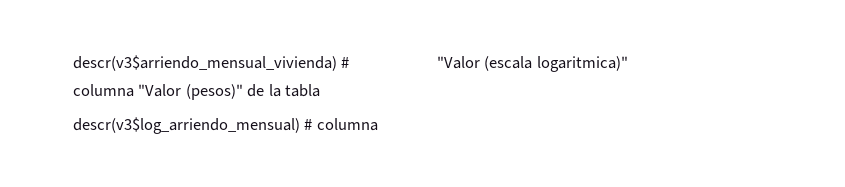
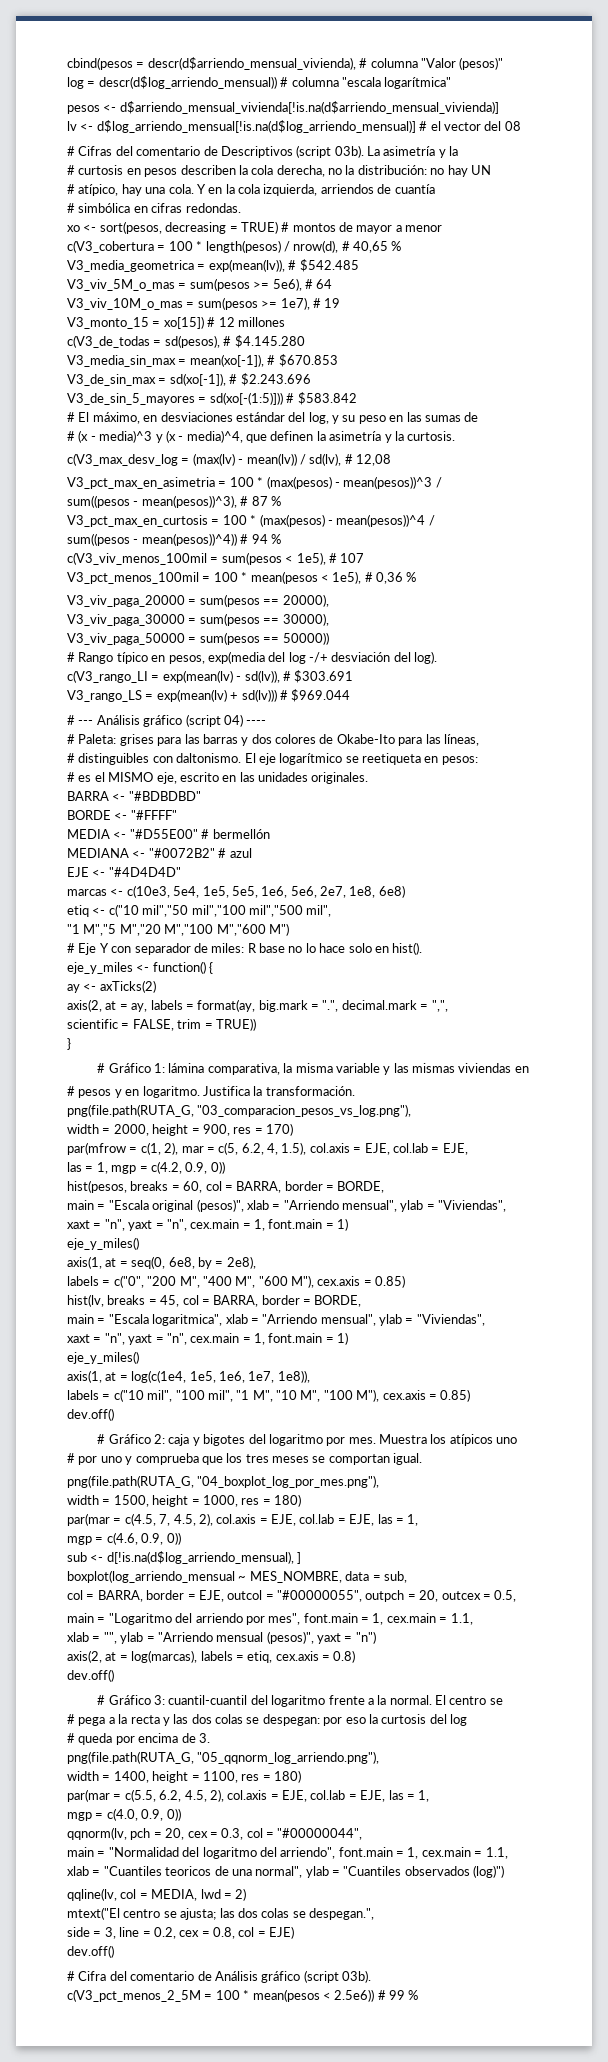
- descr(v3$arriendo_mensual_vivienda) # columna "Valor (pesos)" de la tabla
- descr(v3$log_arriendo_mensual) # columna "Valor (escala logaritmica)"
+ cbind(pesos = descr(d$arriendo_mensual_vivienda), # columna "Valor (pesos)"
+ log = descr(d$log_arriendo_mensual)) # columna "escala logarítmica"
+ pesos <- d$arriendo_mensual_vivienda[!is.na(d$arriendo_mensual_vivienda)]
+ lv <- d$log_arriendo_mensual[!is.na(d$log_arriendo_mensual)] # el vector del 08
+ # Cifras del comentario de Descriptivos (script 03b). La asimetría y la
+ # curtosis en pesos describen la cola derecha, no la distribución: no hay UN
+ # atípico, hay una cola. Y en la cola izquierda, arriendos de cuantía
+ # simbólica en cifras redondas.
+ xo <- sort(pesos, decreasing = TRUE) # montos de mayor a menor
+ c(V3_cobertura = 100 * length(pesos) / nrow(d), # 40,65 %
+ V3_media_geometrica = exp(mean(lv)), # $542.485
+ V3_viv_5M_o_mas = sum(pesos >= 5e6), # 64
+ V3_viv_10M_o_mas = sum(pesos >= 1e7), # 19
+ V3_monto_15 = xo[15]) # 12 millones
+ c(V3_de_todas = sd(pesos), # $4.145.280
+ V3_media_sin_max = mean(xo[-1]), # $670.853
+ V3_de_sin_max = sd(xo[-1]), # $2.243.696
+ V3_de_sin_5_mayores = sd(xo[-(1:5)])) # $583.842
+ # El máximo, en desviaciones estándar del log, y su peso en las sumas de
+ # (x - media)^3 y (x - media)^4, que definen la asimetría y la curtosis.
+ c(V3_max_desv_log = (max(lv) - mean(lv)) / sd(lv), # 12,08
+ V3_pct_max_en_asimetria = 100 * (max(pesos) - mean(pesos))^3 /
+ sum((pesos - mean(pesos))^3), # 87 %
+ V3_pct_max_en_curtosis = 100 * (max(pesos) - mean(pesos))^4 /
+ sum((pesos - mean(pesos))^4)) # 94 %
+ c(V3_viv_menos_100mil = sum(pesos < 1e5), # 107
+ V3_pct_menos_100mil = 100 * mean(pesos < 1e5), # 0,36 %
+ V3_viv_paga_20000 = sum(pesos == 20000),
+ V3_viv_paga_30000 = sum(pesos == 30000),
+ V3_viv_paga_50000 = sum(pesos == 50000))
+ # Rango típico en pesos, exp(media del log -/+ desviación del log).
+ c(V3_rango_LI = exp(mean(lv) - sd(lv)), # $303.691
+ V3_rango_LS = exp(mean(lv) + sd(lv))) # $969.044
+ # --- Análisis gráfico (script 04) ----
+ # Paleta: grises para las barras y dos colores de Okabe-Ito para las líneas,
+ # distinguibles con daltonismo. El eje logarítmico se reetiqueta en pesos:
+ # es el MISMO eje, escrito en las unidades originales.
+ BARRA <- "#BDBDBD"
+ BORDE <- "#FFFF"
+ MEDIA <- "#D55E00" # bermellón
+ MEDIANA <- "#0072B2" # azul
+ EJE <- "#4D4D4D"
+ marcas <- c(10e3, 5e4, 1e5, 5e5, 1e6, 5e6, 2e7, 1e8, 6e8)
+ etiq <- c("10 mil","50 mil","100 mil","500 mil",
+ "1 M","5 M","20 M","100 M","600 M")
+ # Eje Y con separador de miles: R base no lo hace solo en hist().
+ eje_y_miles <- function() {
+ ay <- axTicks(2)
+ axis(2, at = ay, labels = format(ay, big.mark = ".", decimal.mark = ",",
+ scientific = FALSE, trim = TRUE))
+ }
+ # Gráfico 1: lámina comparativa, la misma variable y las mismas viviendas en
+ # pesos y en logaritmo. Justifica la transformación.
+ png(file.path(RUTA_G, "03_comparacion_pesos_vs_log.png"),
+ width = 2000, height = 900, res = 170)
+ par(mfrow = c(1, 2), mar = c(5, 6.2, 4, 1.5), col.axis = EJE, col.lab = EJE,
+ las = 1, mgp = c(4.2, 0.9, 0))
+ hist(pesos, breaks = 60, col = BARRA, border = BORDE,
+ main = "Escala original (pesos)", xlab = "Arriendo mensual", ylab = "Viviendas",
+ xaxt = "n", yaxt = "n", cex.main = 1, font.main = 1)
+ eje_y_miles()
+ axis(1, at = seq(0, 6e8, by = 2e8),
+ labels = c("0", "200 M", "400 M", "600 M"), cex.axis = 0.85)
+ hist(lv, breaks = 45, col = BARRA, border = BORDE,
+ main = "Escala logaritmica", xlab = "Arriendo mensual", ylab = "Viviendas",
+ xaxt = "n", yaxt = "n", cex.main = 1, font.main = 1)
+ eje_y_miles()
+ axis(1, at = log(c(1e4, 1e5, 1e6, 1e7, 1e8)),
+ labels = c("10 mil", "100 mil", "1 M", "10 M", "100 M"), cex.axis = 0.85)
+ dev.off()
+ # Gráfico 2: caja y bigotes del logaritmo por mes. Muestra los atípicos uno
+ # por uno y comprueba que los tres meses se comportan igual.
+ png(file.path(RUTA_G, "04_boxplot_log_por_mes.png"),
+ width = 1500, height = 1000, res = 180)
+ par(mar = c(4.5, 7, 4.5, 2), col.axis = EJE, col.lab = EJE, las = 1,
+ mgp = c(4.6, 0.9, 0))
+ sub <- d[!is.na(d$log_arriendo_mensual), ]
+ boxplot(log_arriendo_mensual ~ MES_NOMBRE, data = sub,
+ col = BARRA, border = EJE, outcol = "#00000055", outpch = 20, outcex = 0.5,
+ main = "Logaritmo del arriendo por mes", font.main = 1, cex.main = 1.1,
+ xlab = "", ylab = "Arriendo mensual (pesos)", yaxt = "n")
+ axis(2, at = log(marcas), labels = etiq, cex.axis = 0.8)
+ dev.off()
+ # Gráfico 3: cuantil-cuantil del logaritmo frente a la normal. El centro se
+ # pega a la recta y las dos colas se despegan: por eso la curtosis del log
+ # queda por encima de 3.
+ png(file.path(RUTA_G, "05_qqnorm_log_arriendo.png"),
+ width = 1400, height = 1100, res = 180)
+ par(mar = c(5.5, 6.2, 4.5, 2), col.axis = EJE, col.lab = EJE, las = 1,
+ mgp = c(4.0, 0.9, 0))
+ qqnorm(lv, pch = 20, cex = 0.3, col = "#00000044",
+ main = "Normalidad del logaritmo del arriendo", font.main = 1, cex.main = 1.1,
+ xlab = "Cuantiles teoricos de una normal", ylab = "Cuantiles observados (log)")
+ qqline(lv, col = MEDIA, lwd = 2)
+ mtext("El centro se ajusta; las dos colas se despegan.",
+ side = 3, line = 0.2, cex = 0.8, col = EJE)
+ dev.off()
+ # Cifra del comentario de Análisis gráfico (script 03b).
+ c(V3_pct_menos_2_5M = 100 * mean(pesos < 2.5e6)) # 99 %

